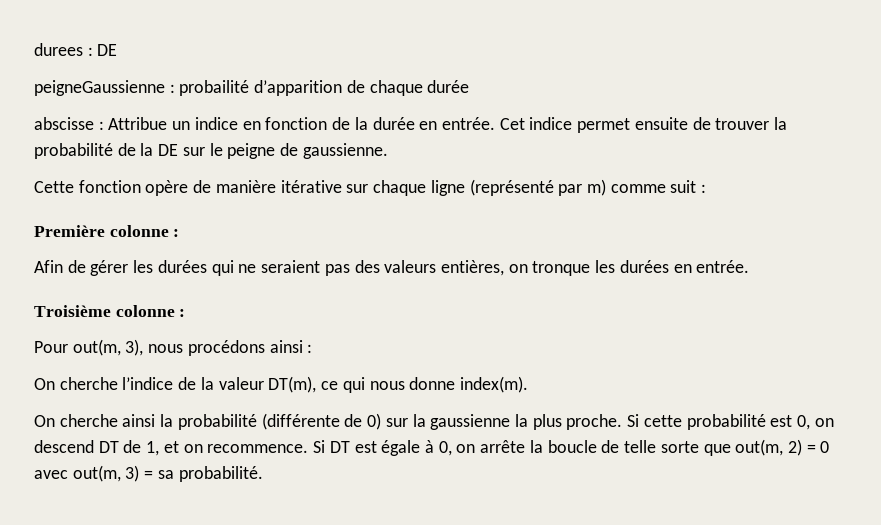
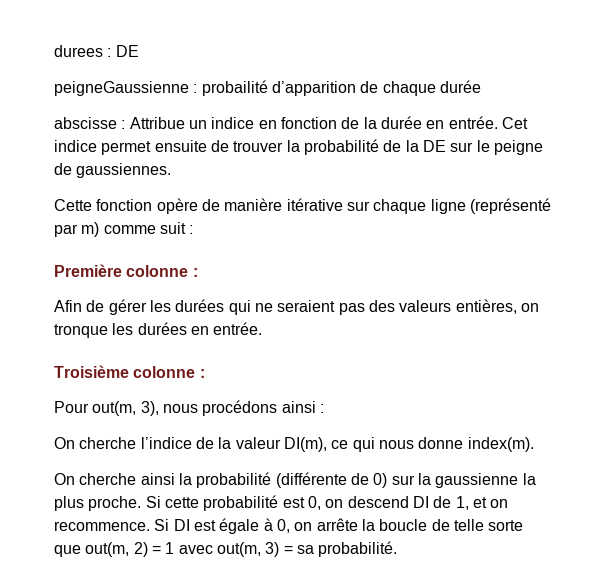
- Cet indice permet ensuite de trouver la probabilité de la DE sur le peigne de gaussienne.
+ Cet indice permet ensuite de trouver la probabilité de la DE sur le peigne de gaussiennes.
- On cherche l’indice de la valeur DT(m), ce qui nous donne index(m).
+ On cherche l’indice de la valeur DI(m), ce qui nous donne index(m).
- Si cette probabilité est 0, on descend DT de 1, et on recommence.
+ Si cette probabilité est 0, on descend DI de 1, et on recommence.
- Si DT est égale à 0, on arrête la boucle de telle sorte que out(m, 2) = 0 avec out(m, 3) = sa probabilité.
+ Si DI est égale à 0, on arrête la boucle de telle sorte que out(m, 2) = 1 avec out(m, 3) = sa probabilité.

